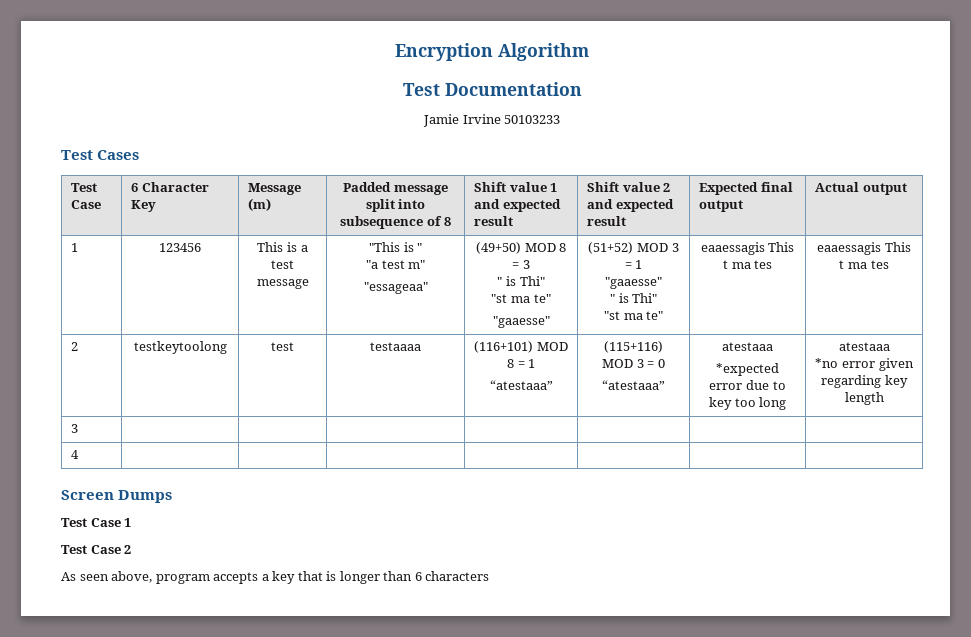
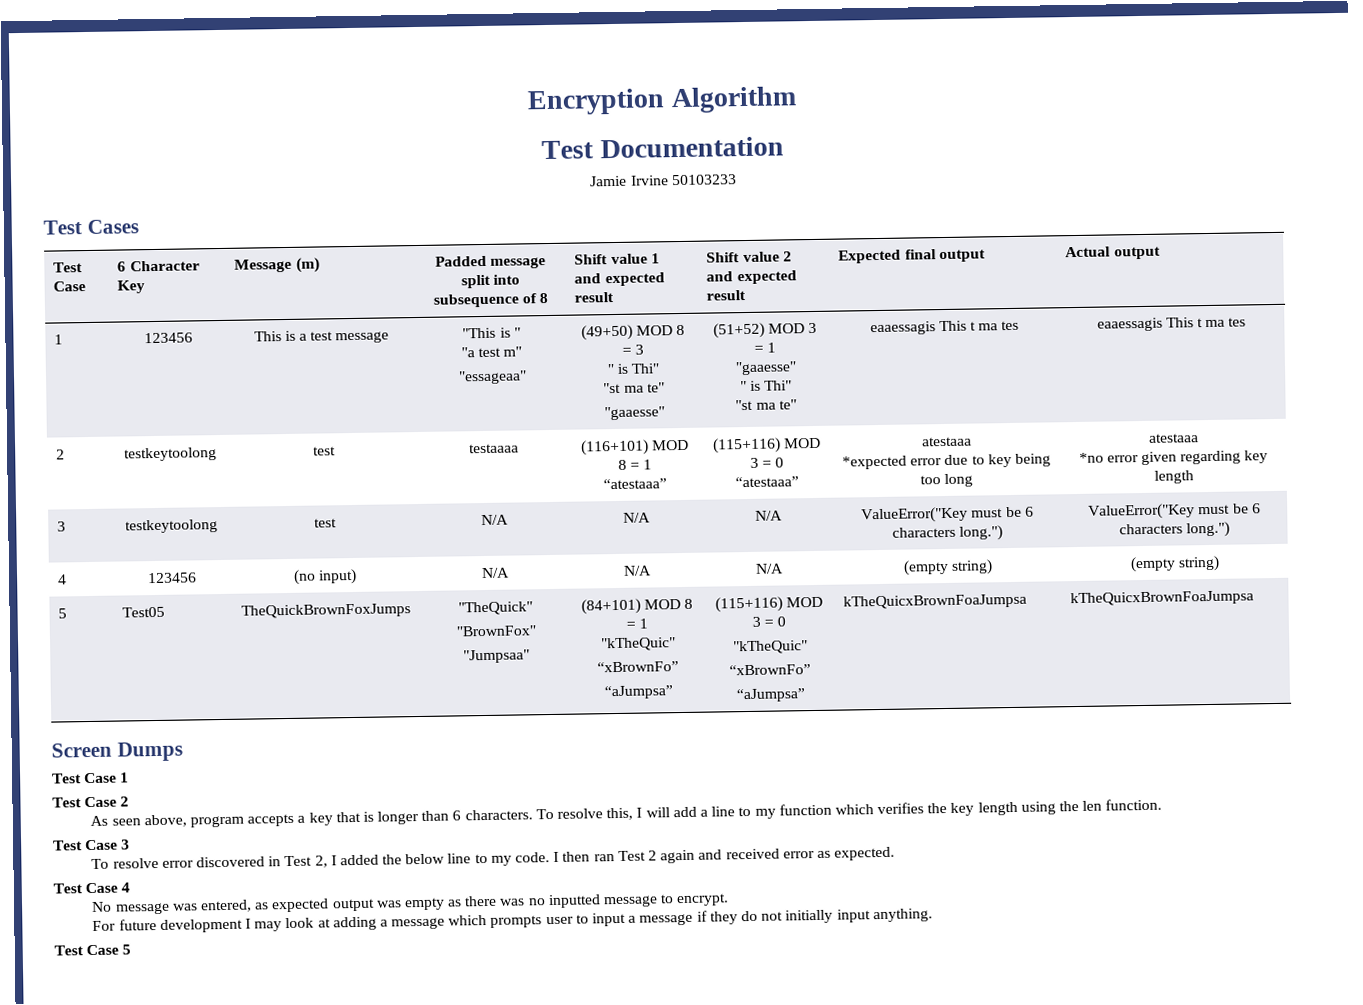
  2 | testkeytoolong | test | testaaaa | (116+101) MOD 8 = 1
  “atestaaa” | (115+116) MOD 3 = 0
  “atestaaa” | atestaaa
- *expected error due to key too long | atestaaa
+ *expected error due to key being too long | atestaaa
- 3 | | | | | | |
- 4 | | | | | | |
+ 3 | testkeytoolong | test | N/A | N/A | N/A | ValueError("Key must be 6 characters long.") | ValueError("Key must be 6 characters long.")
+ 4 | 123456 | (no input) | N/A | N/A | N/A | (empty string) | (empty string)
+ 5 | Test05 | TheQuickBrownFoxJumps | "TheQuick"
+ "BrownFox"
+ "Jumpsaa" | (84+101) MOD 8 = 1
+ "kTheQuic"
+ “xBrownFo”
+ “aJumpsa” | (115+116) MOD 3 = 0
+ "kTheQuic"
+ “xBrownFo”
+ “aJumpsa” | kTheQuicxBrownFoaJumpsa | kTheQuicxBrownFoaJumpsa
- As seen above, program accepts a key that is longer than 6 characters
+ As seen above, program accepts a key that is longer than 6 characters. To resolve this, I will add a line to my function which verifies the key length using the len function.
+ Test Case 3
+ To resolve error discovered in Test 2, I added the below line to my code. I then ran Test 2 again and received error as expected.
+ Test Case 4
+ No message was entered, as expected output was empty as there was no inputted message to encrypt.
+ For future development I may look at adding a message which prompts user to input a message if they do not initially input anything.
+ Test Case 5

